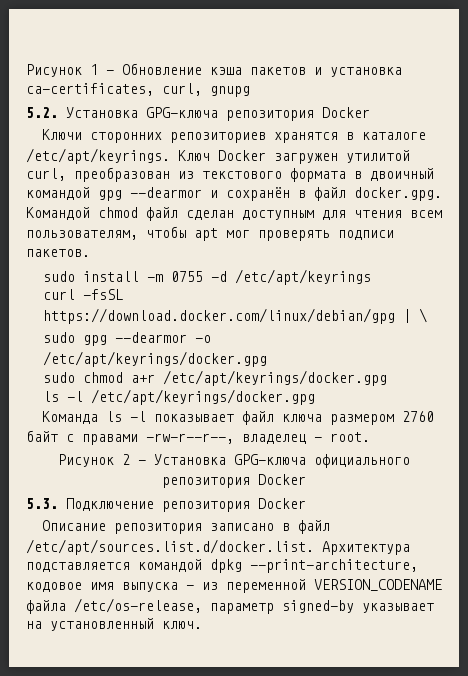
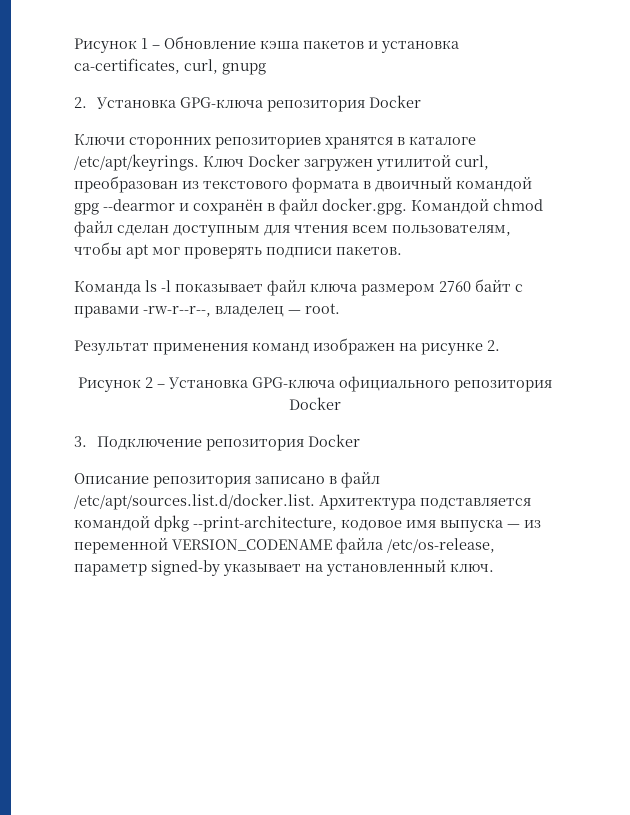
- Рисунок 1 — Обновление кэша пакетов и установка ca-certificates, curl, gnupg
+ Рисунок 1 – Обновление кэша пакетов и установка ca-certificates, curl, gnupg
- 5.2. Установка GPG-ключа репозитория Docker
+ 2. Установка GPG-ключа репозитория Docker
- sudo install -m 0755 -d /etc/apt/keyrings
- curl -fsSL https://download.docker.com/linux/debian/gpg | \
- sudo gpg --dearmor -o /etc/apt/keyrings/docker.gpg
- sudo chmod a+r /etc/apt/keyrings/docker.gpg
- ls -l /etc/apt/keyrings/docker.gpg
+ Результат применения команд изображен на рисунке 2.
- Рисунок 2 — Установка GPG-ключа официального репозитория Docker
+ Рисунок 2 – Установка GPG-ключа официального репозитория Docker
- 5.3. Подключение репозитория Docker
+ 3. Подключение репозитория Docker

